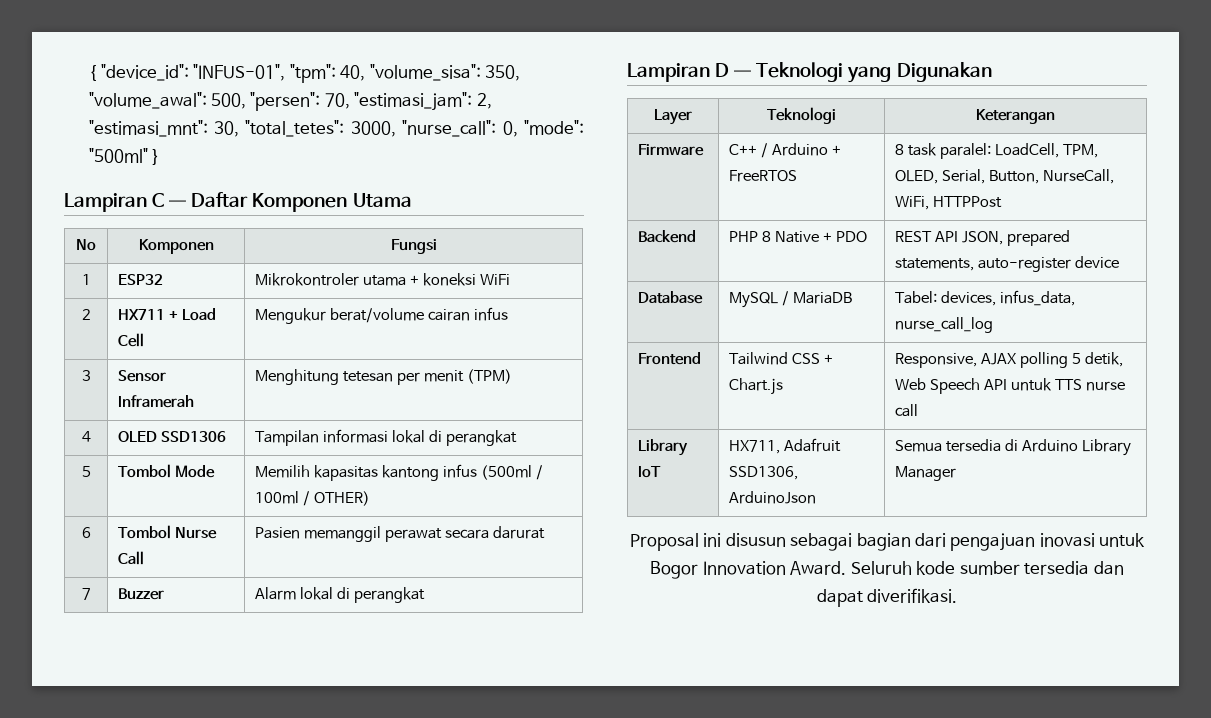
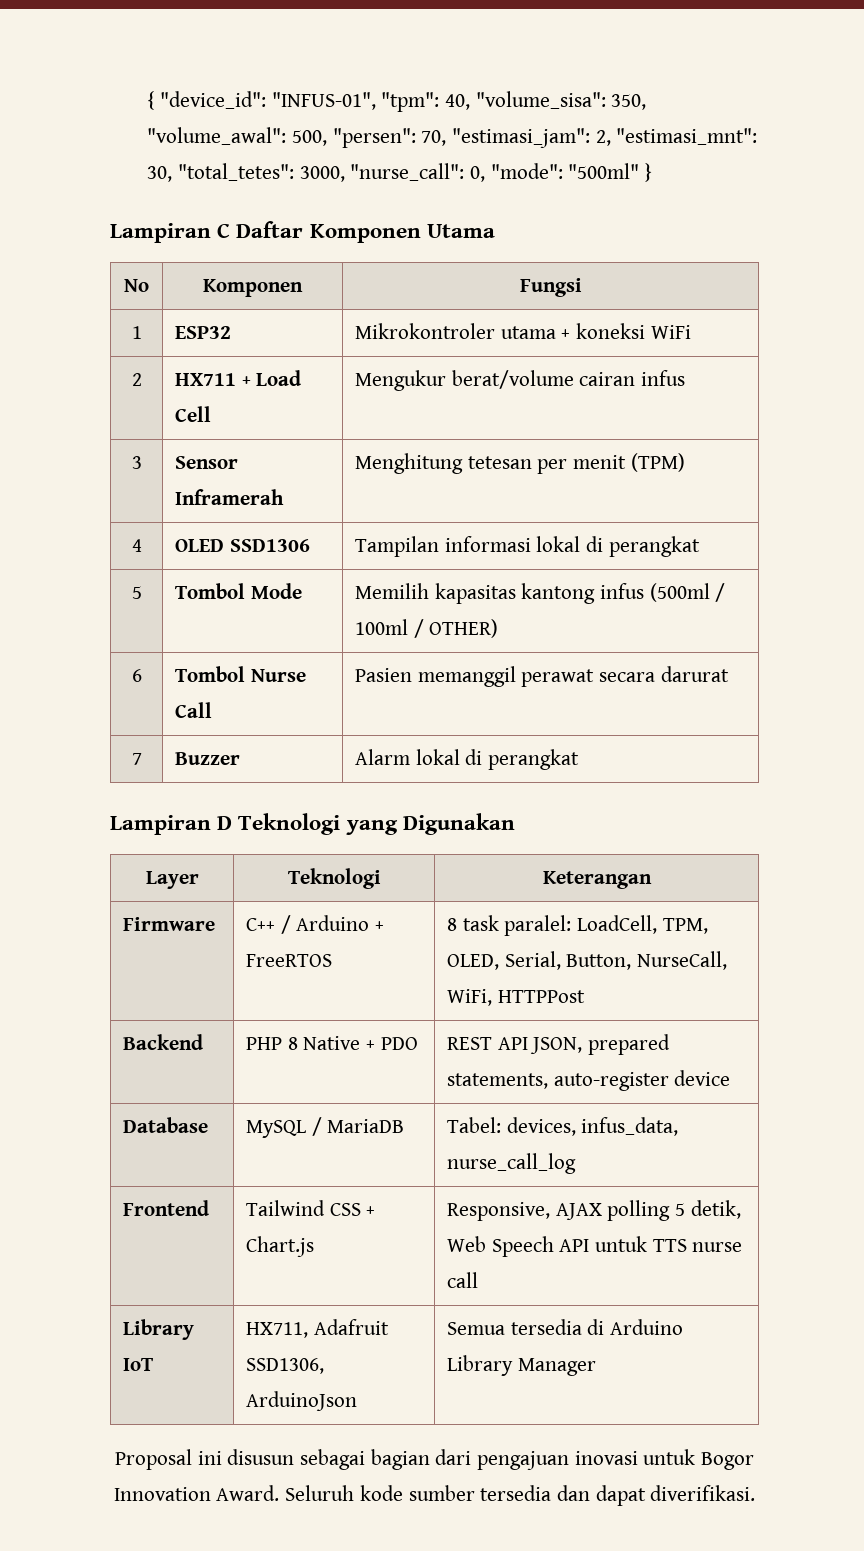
- Lampiran C — Daftar Komponen Utama
+ Lampiran C Daftar Komponen Utama
- Lampiran D — Teknologi yang Digunakan
+ Lampiran D Teknologi yang Digunakan

